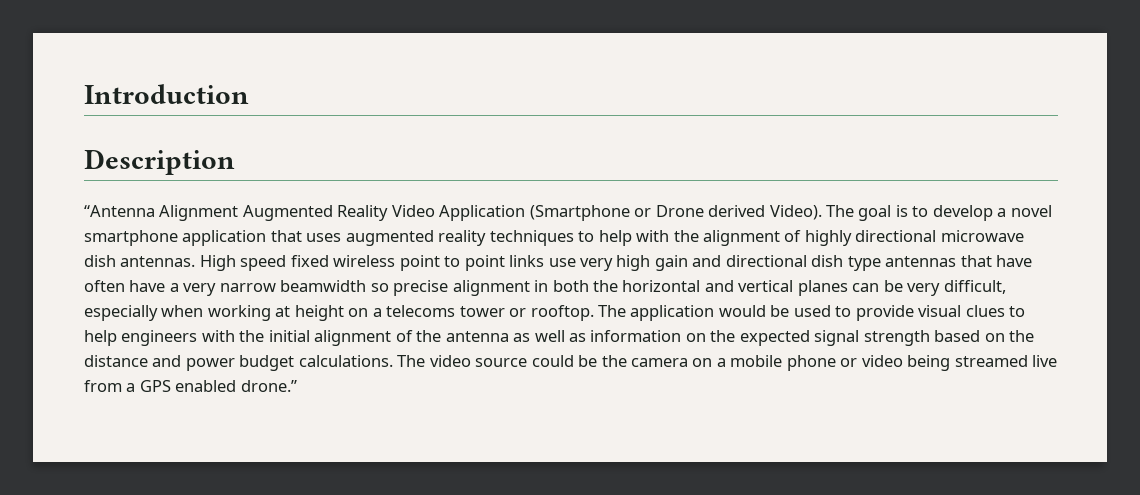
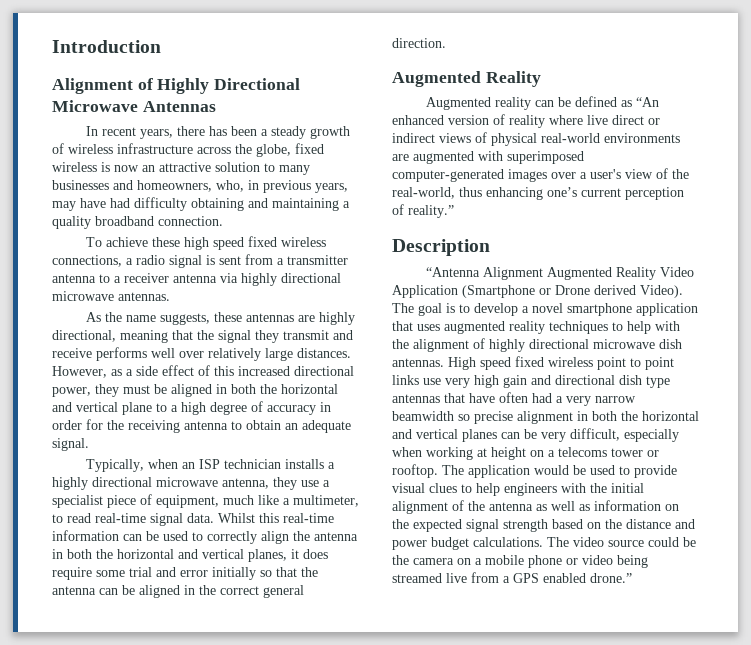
+ Alignment of Highly Directional Microwave Antennas
+ In recent years, there has been a steady growth of wireless infrastructure across the globe, fixed wireless is now an attractive solution to many businesses and homeowners, who, in previous years, may have had difficulty obtaining and maintaining a quality broadband connection.
+ To achieve these high speed fixed wireless connections, a radio signal is sent from a transmitter antenna to a receiver antenna via highly directional microwave antennas.
+ As the name suggests, these antennas are highly directional, meaning that the signal they transmit and receive performs well over relatively large distances. However, as a side effect of this increased directional power, they must be aligned in both the horizontal and vertical plane to a high degree of accuracy in order for the receiving antenna to obtain an adequate signal.
+ Typically, when an ISP technician installs a highly directional microwave antenna, they use a specialist piece of equipment, much like a multimeter, to read real-time signal data. Whilst this real-time information can be used to correctly align the antenna in both the horizontal and vertical planes, it does require some trial and error initially so that the antenna can be aligned in the correct general direction.
+ Augmented Reality
+ Augmented reality can be defined as “An enhanced version of reality where live direct or indirect views of physical real-world environments are augmented with superimposed computer-generated images over a user's view of the real-world, thus enhancing one’s current perception of reality.”
- High speed fixed wireless point to point links use very high gain and directional dish type antennas that have often have a very narrow beamwidth so precise alignment in both the horizontal and vertical planes can be very difficult, especially when working at height on a telecoms tower or rooftop.
+ High speed fixed wireless point to point links use very high gain and directional dish type antennas that have often had a very narrow beamwidth so precise alignment in both the horizontal and vertical planes can be very difficult, especially when working at height on a telecoms tower or rooftop.

